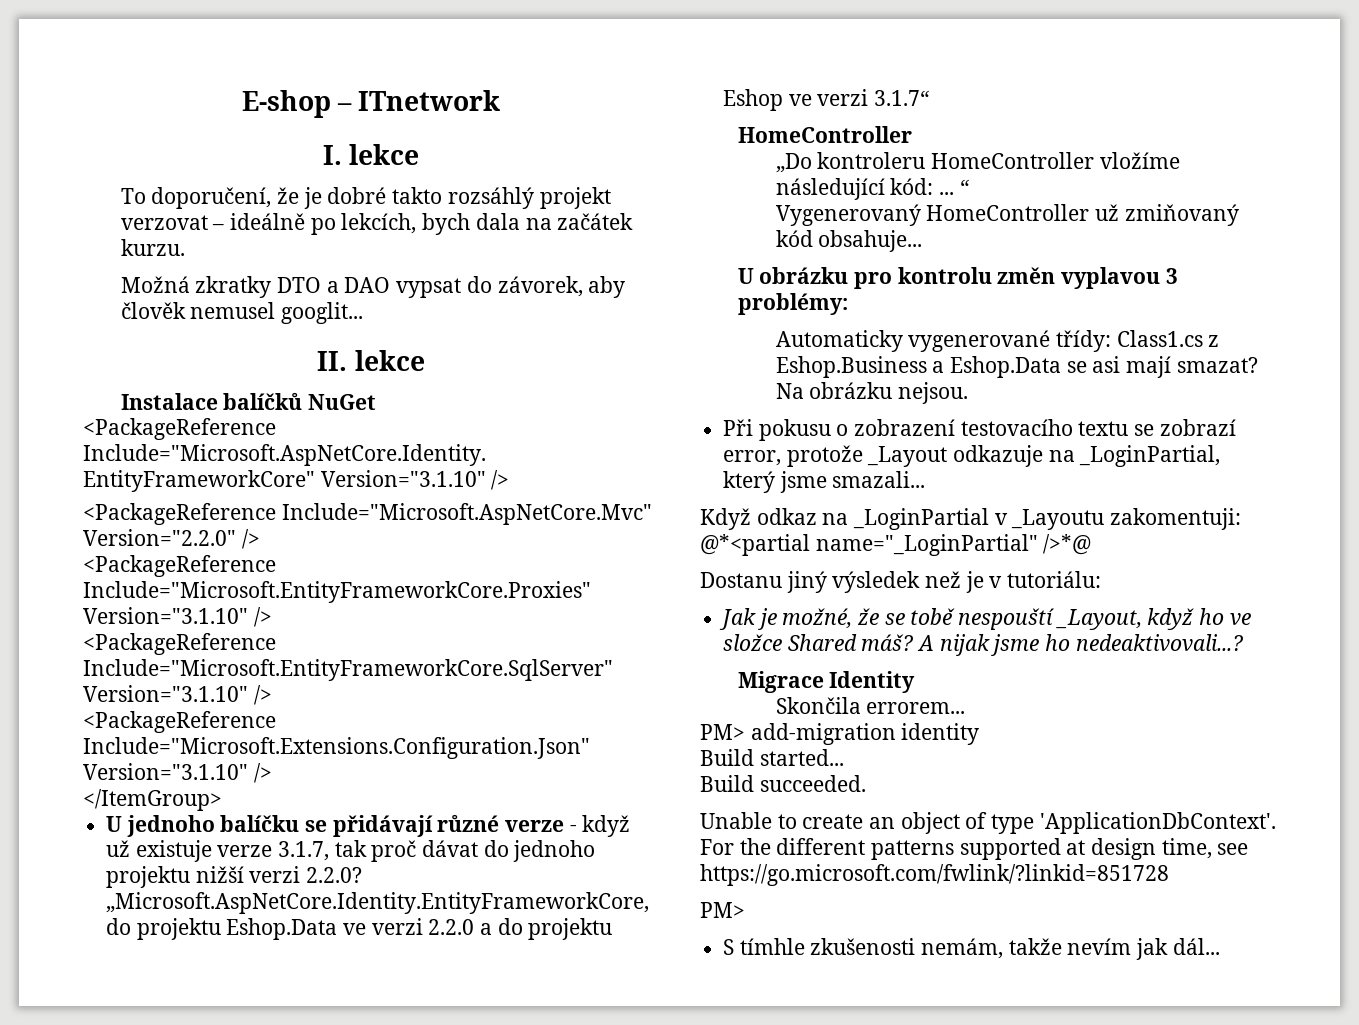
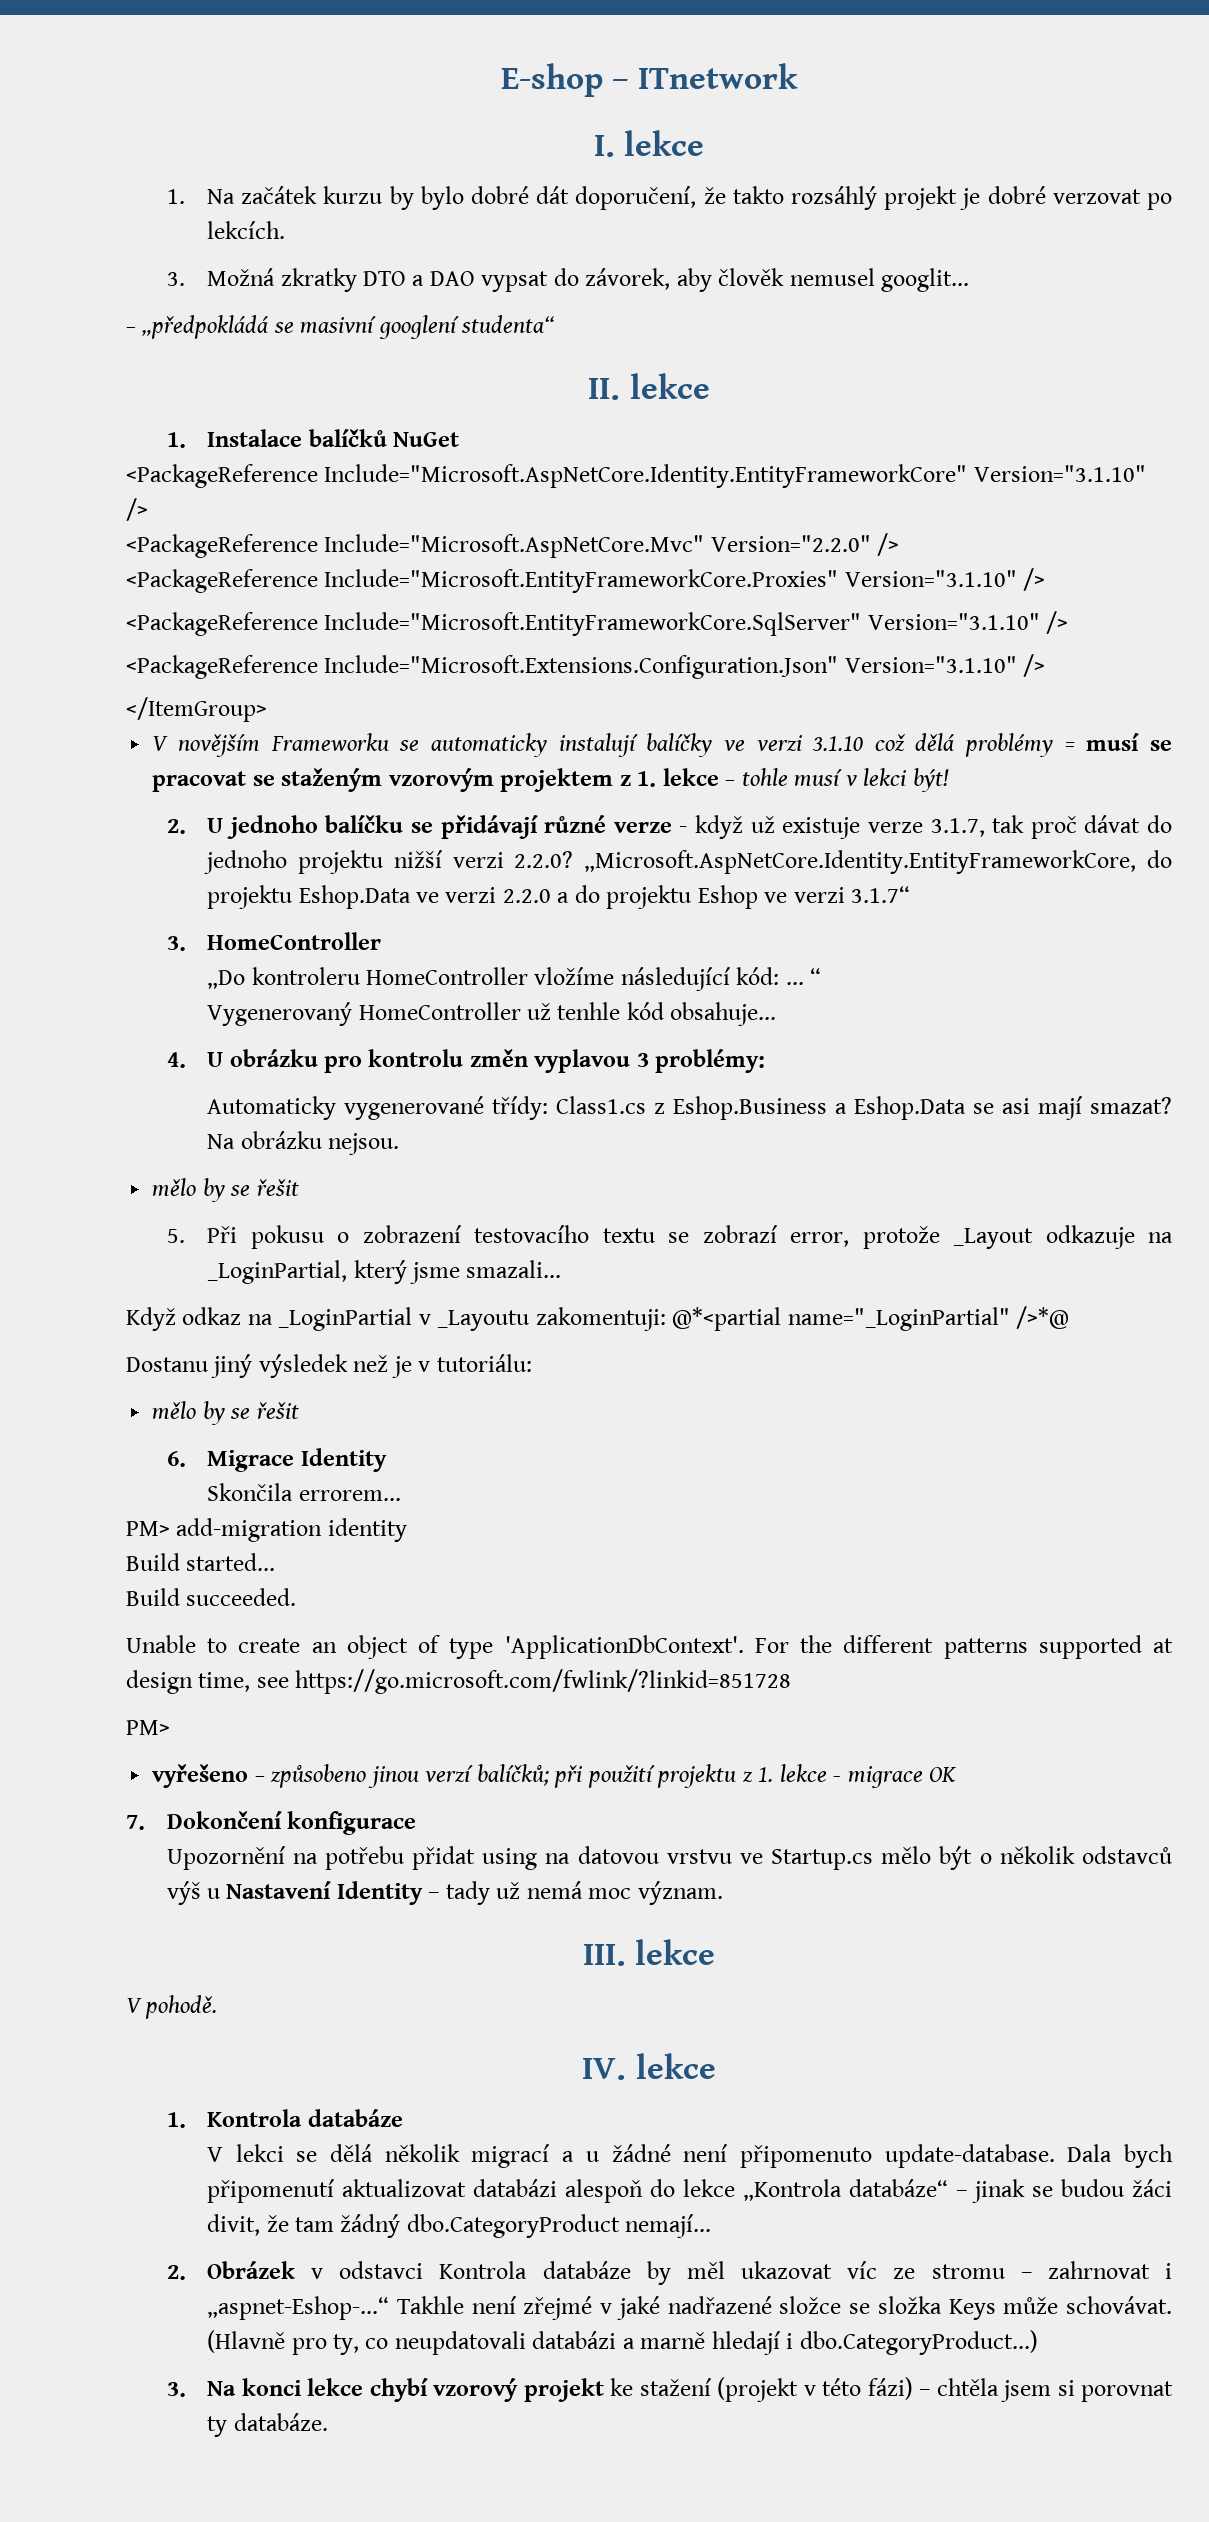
- To doporučení, že je dobré takto rozsáhlý projekt verzovat – ideálně po lekcích, bych dala na začátek kurzu.
- Možná zkratky DTO a DAO vypsat do závorek, aby člověk nemusel googlit...
+ 1. Na začátek kurzu by bylo dobré dát doporučení, že takto rozsáhlý projekt je dobré verzovat po lekcích.
+ 3. Možná zkratky DTO a DAO vypsat do závorek, aby člověk nemusel googlit...
+ – „předpokládá se masivní googlení studenta“
- Instalace balíčků NuGet
+ 1. Instalace balíčků NuGet
- U jednoho balíčku se přidávají různé verze - když už existuje verze 3.1.7, tak proč dávat do jednoho projektu nižší verzi 2.2.0?
+ V novějším Frameworku se automaticky instalují balíčky ve verzi 3.1.10 což dělá problémy = musí se pracovat se staženým vzorovým projektem z 1. lekce – tohle musí v lekci být!
+ 2. U jednoho balíčku se přidávají různé verze - když už existuje verze 3.1.7, tak proč dávat do jednoho projektu nižší verzi 2.2.0?
  „Microsoft.AspNetCore.Identity.EntityFrameworkCore, do projektu Eshop.Data ve verzi 2.2.0 a do projektu Eshop ve verzi 3.1.7“
- HomeController
+ 3. HomeController
- Vygenerovaný HomeController už zmiňovaný kód obsahuje...
+ Vygenerovaný HomeController už tenhle kód obsahuje...
- U obrázku pro kontrolu změn vyplavou 3 problémy:
+ 4. U obrázku pro kontrolu změn vyplavou 3 problémy:
  Na obrázku nejsou.
- Při pokusu o zobrazení testovacího textu se zobrazí error, protože _Layout odkazuje na _LoginPartial, který jsme smazali...
+ mělo by se řešit
+ 5. Při pokusu o zobrazení testovacího textu se zobrazí error, protože _Layout odkazuje na _LoginPartial, který jsme smazali...
  Dostanu jiný výsledek než je v tutoriálu:
- Jak je možné, že se tobě nespouští _Layout, když ho ve složce Shared máš? A nijak jsme ho nedeaktivovali...?
- Migrace Identity
+ mělo by se řešit
+ 6. Migrace Identity
- S tímhle zkušenosti nemám, takže nevím jak dál...
+ vyřešeno – způsobeno jinou verzí balíčků; při použití projektu z 1. lekce - migrace OK
+ 7. Dokončení konfigurace
+ Upozornění na potřebu přidat using na datovou vrstvu ve Startup.cs mělo být o několik odstavců výš u Nastavení Identity – tady už nemá moc význam.
+ III. lekce
+ V pohodě.
+ IV. lekce
+ 1. Kontrola databáze
+ V lekci se dělá několik migrací a u žádné není připomenuto update-database. Dala bych připomenutí aktualizovat databázi alespoň do lekce „Kontrola databáze“ – jinak se budou žáci divit, že tam žádný dbo.CategoryProduct nemají...
+ 2. Obrázek v odstavci Kontrola databáze by měl ukazovat víc ze stromu – zahrnovat i „aspnet-Eshop-...“ Takhle není zřejmé v jaké nadřazené složce se složka Keys může schovávat. (Hlavně pro ty, co neupdatovali databázi a marně hledají i dbo.CategoryProduct...)
+ 3. Na konci lekce chybí vzorový projekt ke stažení (projekt v této fázi) – chtěla jsem si porovnat ty databáze.

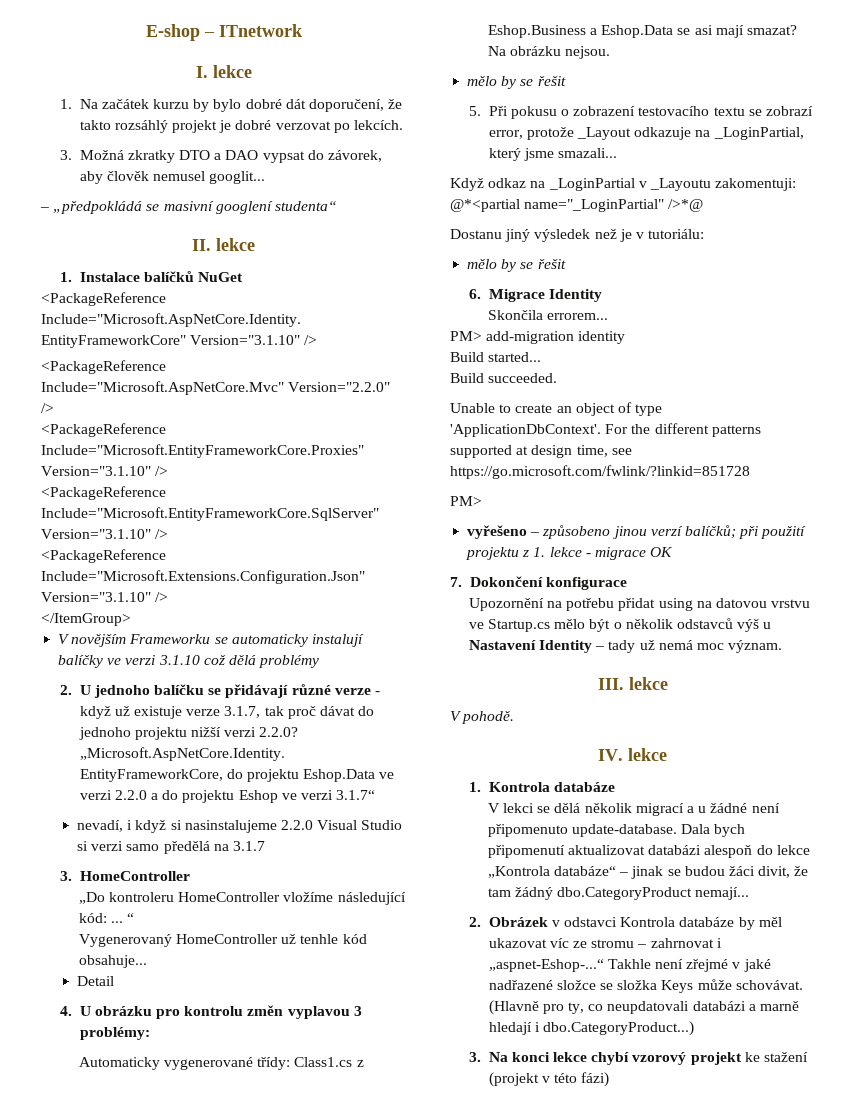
- V novějším Frameworku se automaticky instalují balíčky ve verzi 3.1.10 což dělá problémy = musí se pracovat se staženým vzorovým projektem z 1. lekce – tohle musí v lekci být!
+ V novějším Frameworku se automaticky instalují balíčky ve verzi 3.1.10 což dělá problémy
+ nevadí, i když si nasinstalujeme 2.2.0 Visual Studio si verzi samo předělá na 3.1.7
+ Detail
- 3. Na konci lekce chybí vzorový projekt ke stažení (projekt v této fázi) – chtěla jsem si porovnat ty databáze.
+ 3. Na konci lekce chybí vzorový projekt ke stažení (projekt v této fázi)

